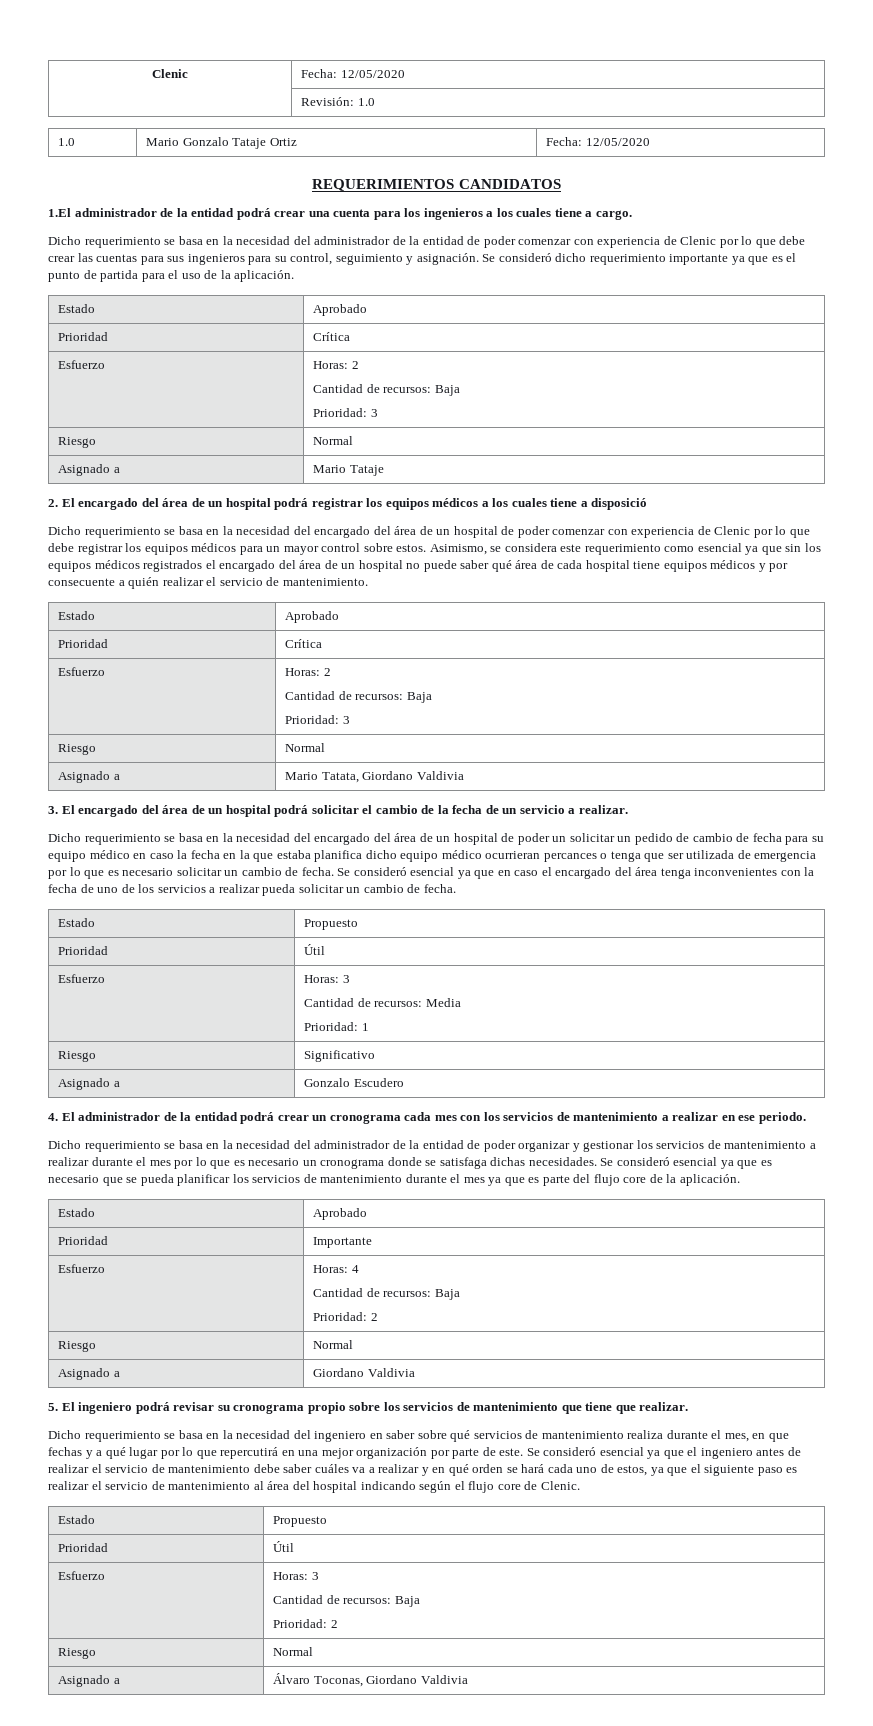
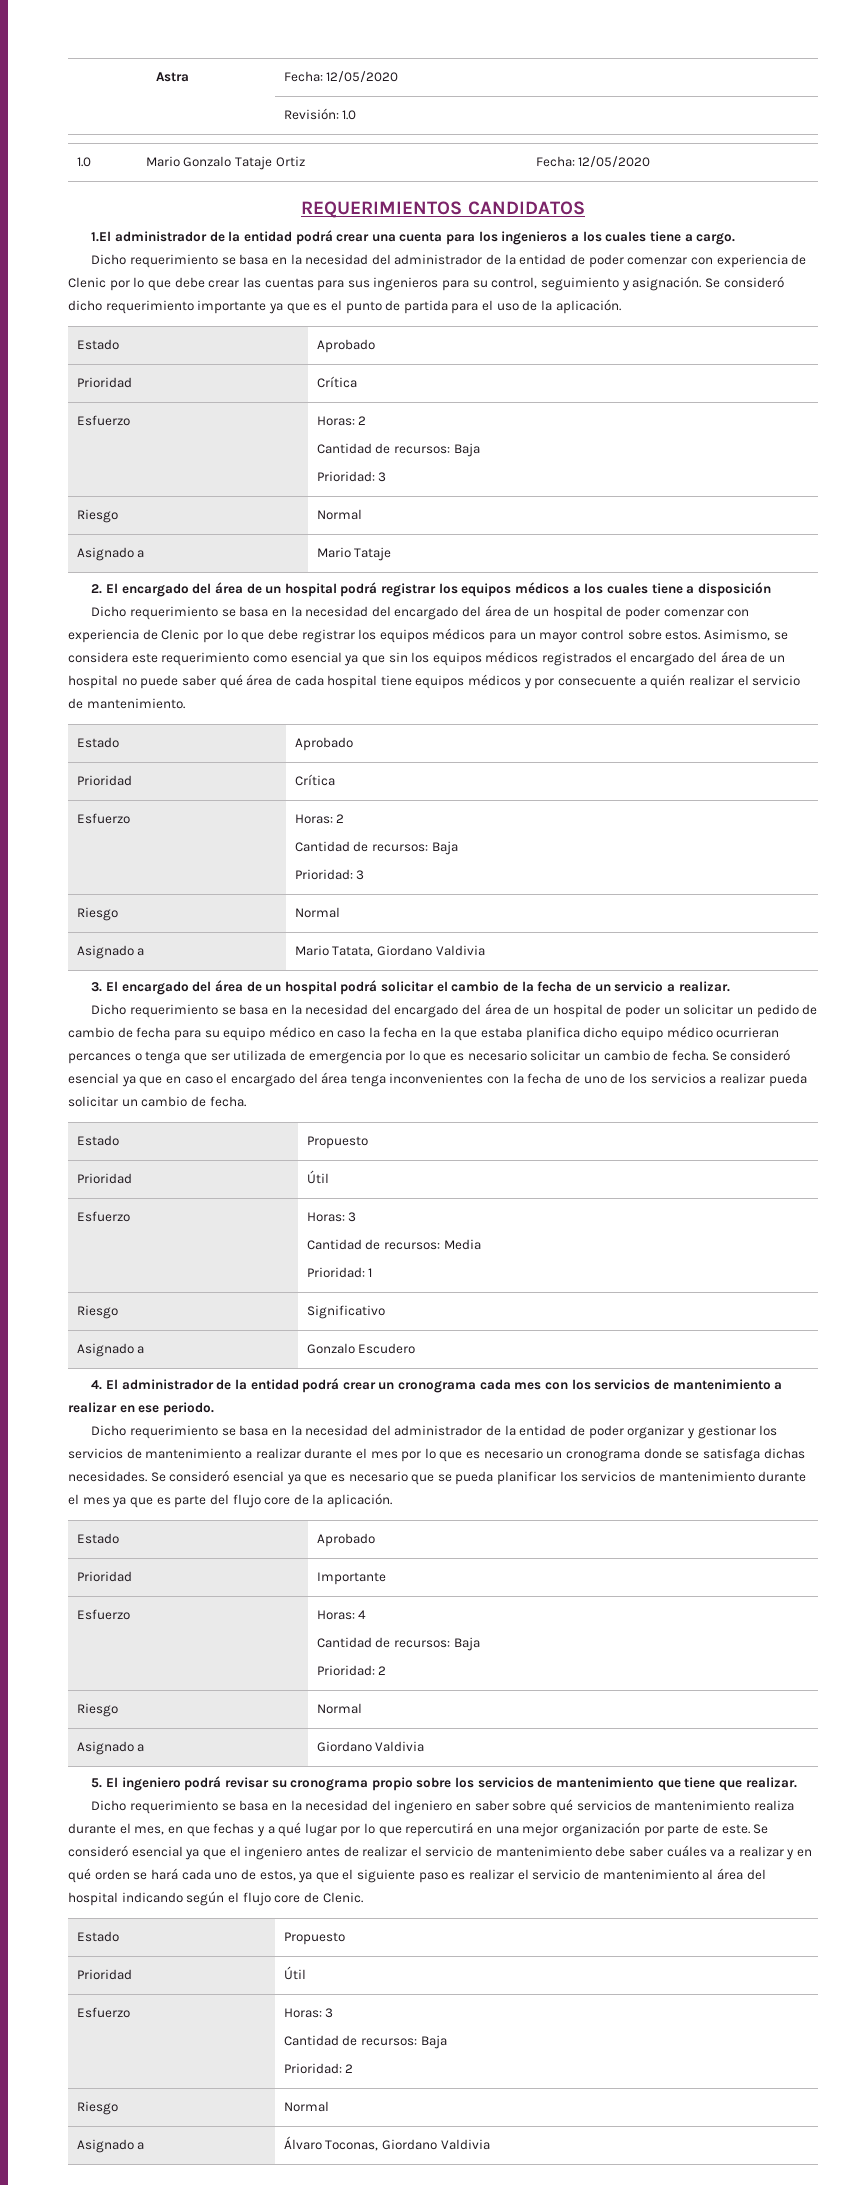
- Clenic | Fecha: 12/05/2020
+ Astra | Fecha: 12/05/2020
- 2. El encargado del área de un hospital podrá registrar los equipos médicos a los cuales tiene a disposició
+ 2. El encargado del área de un hospital podrá registrar los equipos médicos a los cuales tiene a disposición

